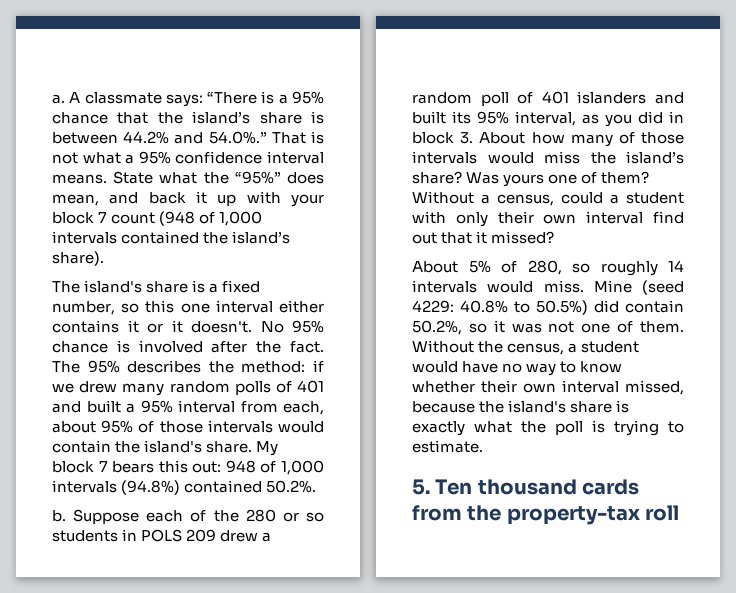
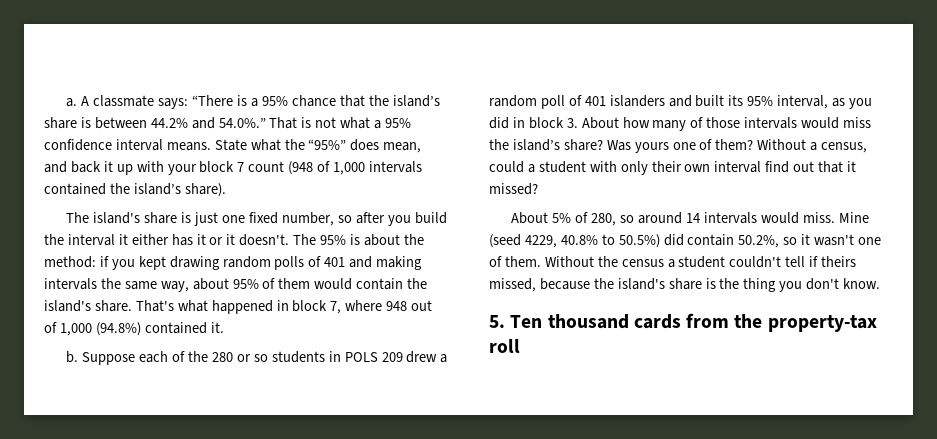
- The island's share is a fixed number, so this one interval either contains it or it doesn't. No 95% chance is involved after the fact. The 95% describes the method: if we drew many random polls of 401 and built a 95% interval from each, about 95% of those intervals would contain the island's share.
+ The island's share is just one fixed number, so after you build the interval it either has it or it doesn't. The 95% is about the method: if you kept drawing random polls of 401 and making intervals the same way, about 95% of them would contain the island's share.
- My block 7 bears this out: 948 of 1,000 intervals (94.8%) contained 50.2%.
+ That's what happened in block 7, where 948 out of 1,000 (94.8%) contained it.
- About 5% of 280, so roughly 14 intervals would miss.
+ About 5% of 280, so around 14 intervals would miss.
- Mine (seed 4229: 40.8% to 50.5%) did contain 50.2%, so it was not one of them.
+ Mine (seed 4229, 40.8% to 50.5%) did contain 50.2%, so it wasn't one of them.
- Without the census, a student would have no way to know whether their own interval missed, because the island's share is exactly what the poll is trying to estimate.
+ Without the census a student couldn't tell if theirs missed, because the island's share is the thing you don't know.

